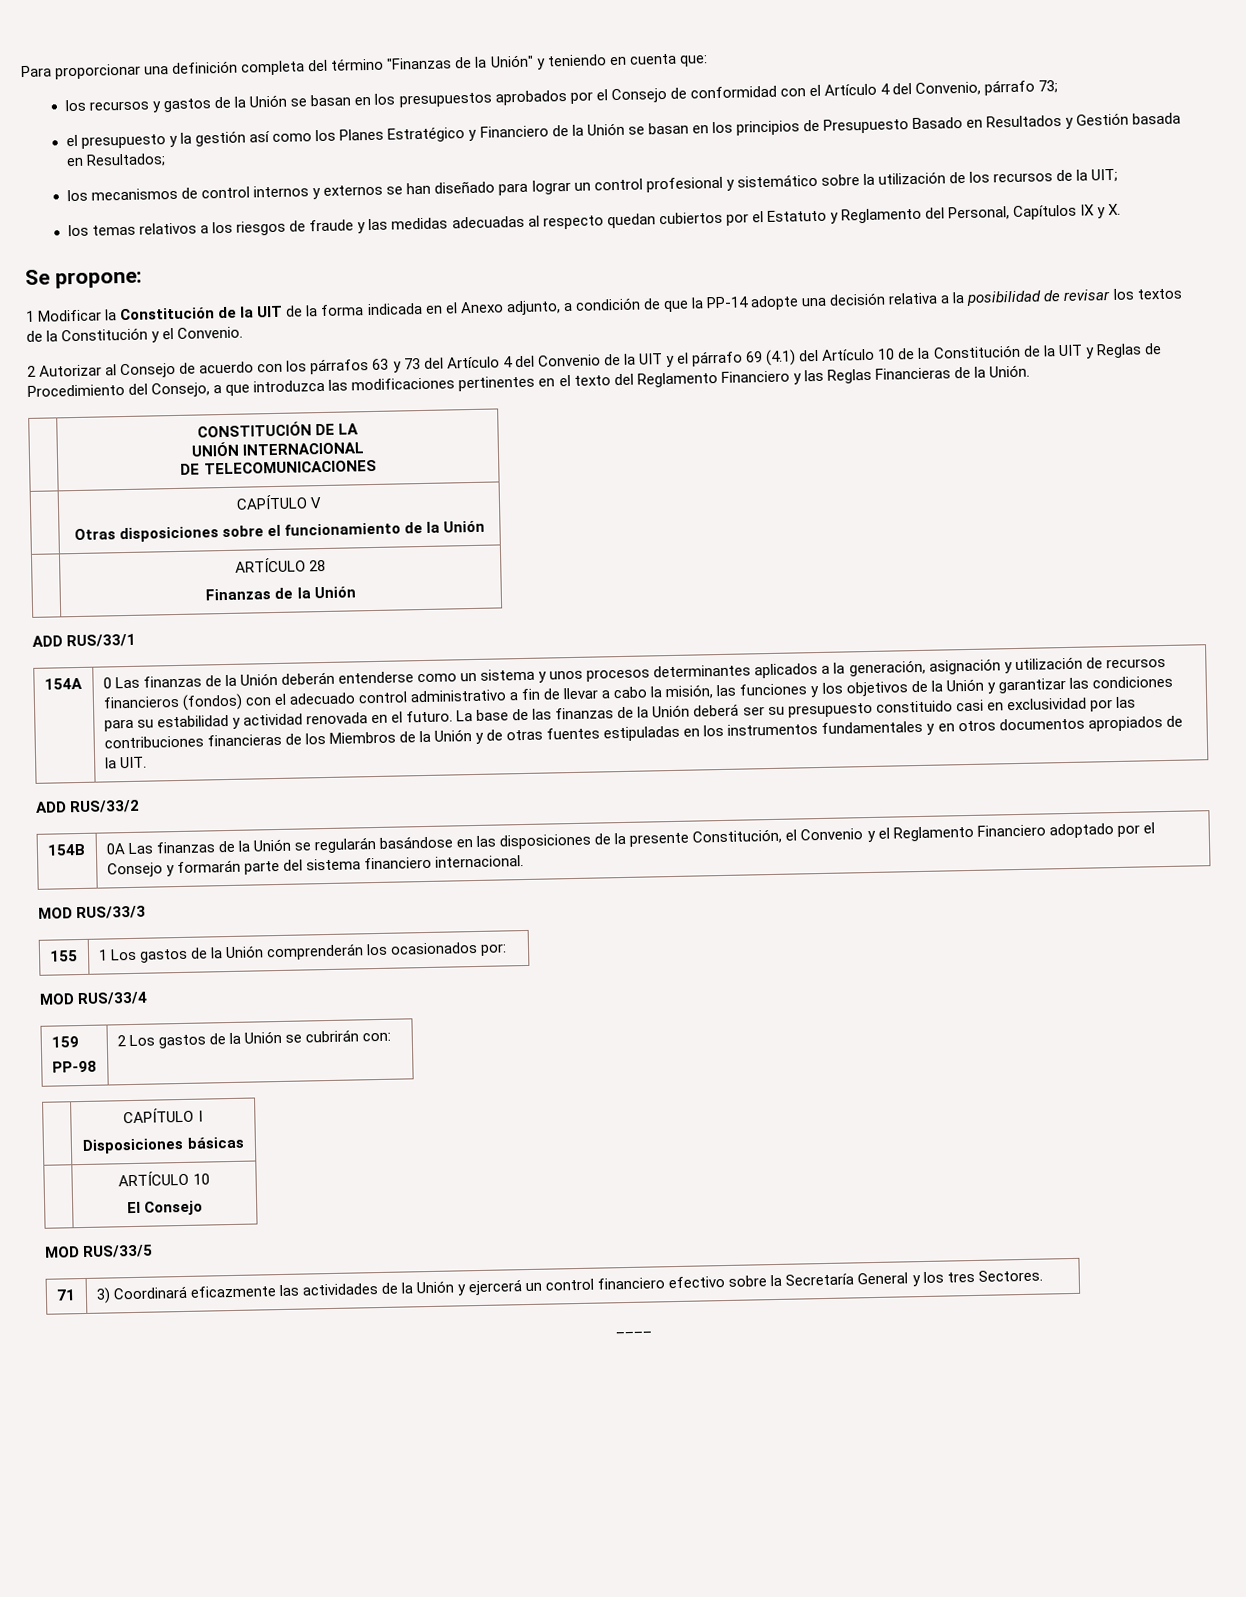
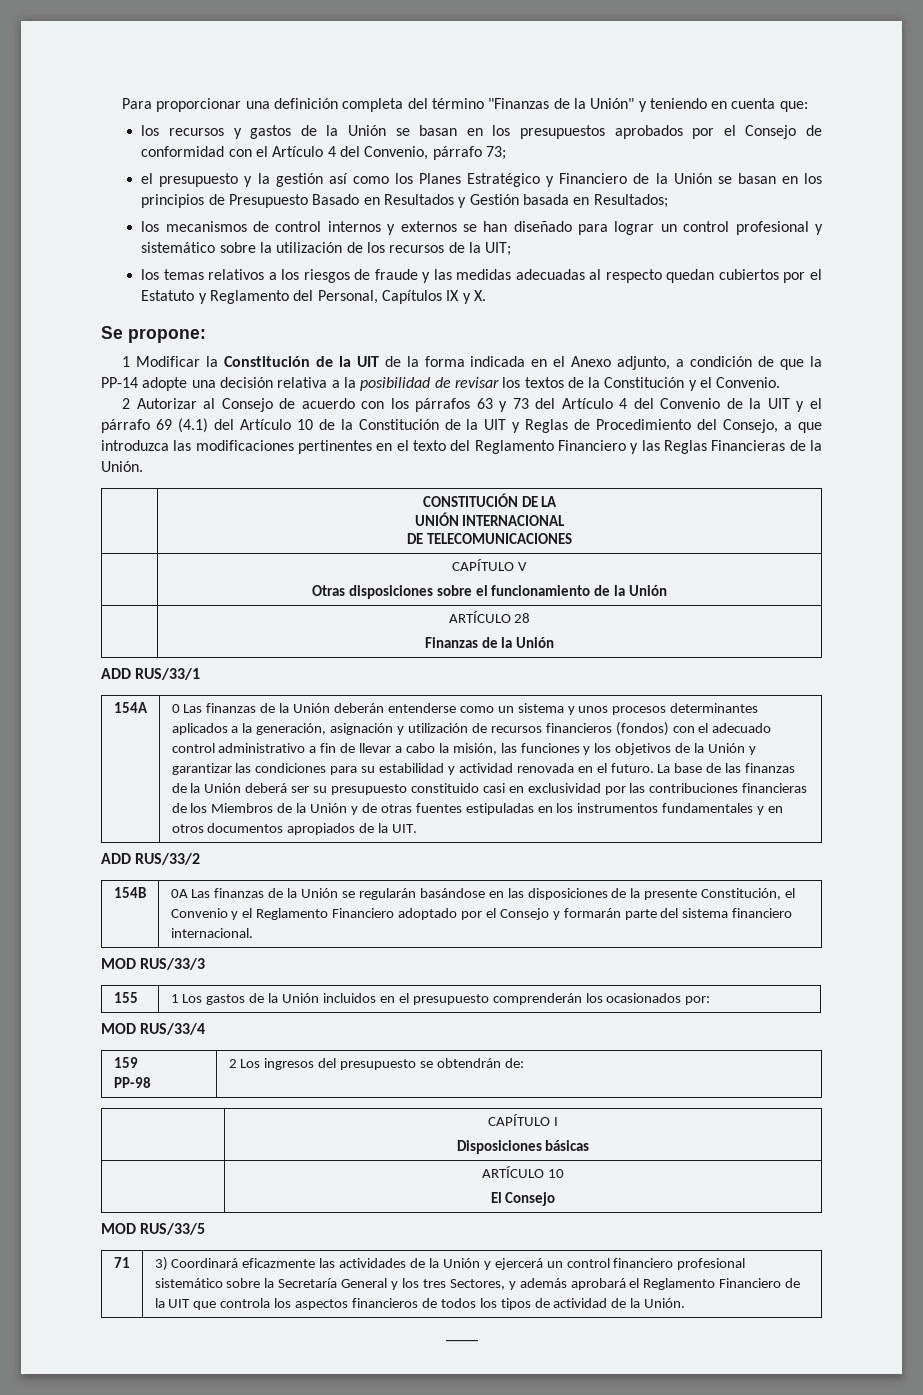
- 155 | 1 Los gastos de la Unión comprenderán los ocasionados por:
+ 155 | 1 Los gastos de la Unión incluidos en el presupuesto comprenderán los ocasionados por:
  159
- PP-98 | 2 Los gastos de la Unión se cubrirán con:
+ PP-98 | 2 Los ingresos del presupuesto se obtendrán de:
- 3) Coordinará eficazmente las actividades de la Unión y ejercerá un control financiero efectivo sobre la Secretaría General y los tres Sectores.
+ 3) Coordinará eficazmente las actividades de la Unión y ejercerá un control financiero profesional sistemático sobre la Secretaría General y los tres Sectores, y además aprobará el Reglamento Financiero de la UIT que controla los aspectos financieros de todos los tipos de actividad de la Unión.

